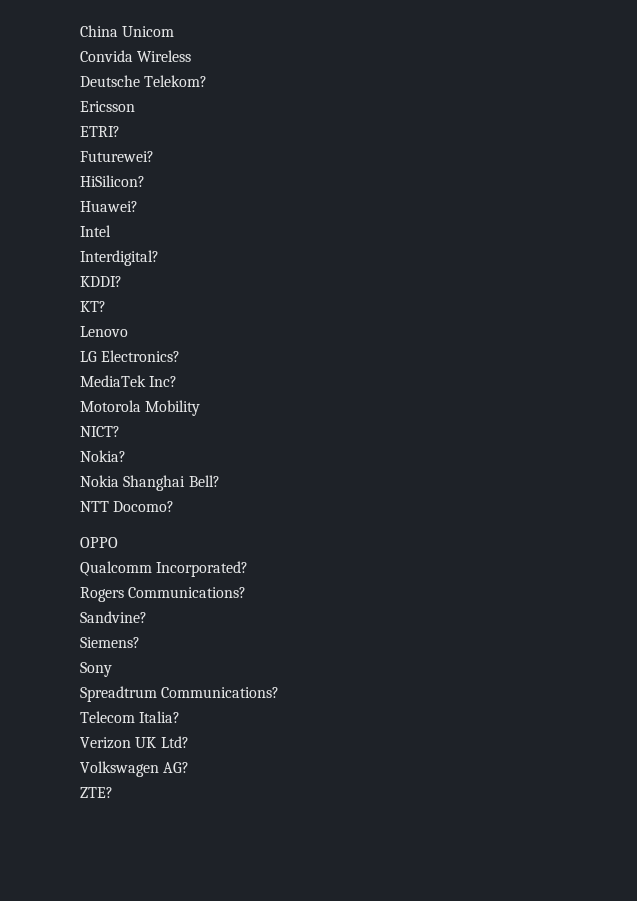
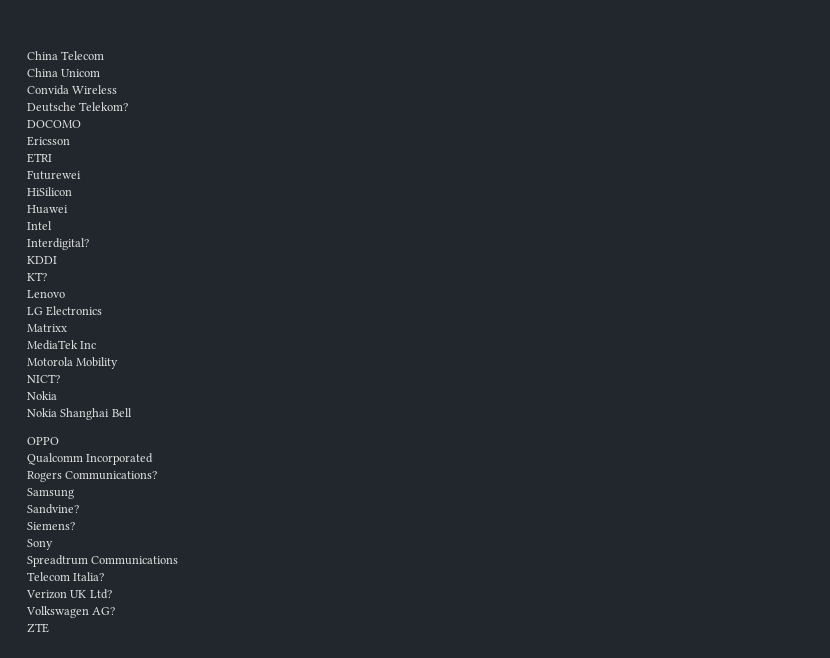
+ China Telecom
+ DOCOMO
- ETRI?
- Futurewei?
- HiSilicon?
- Huawei?
+ ETRI
+ Futurewei
+ HiSilicon
+ Huawei
- KDDI?
+ KDDI
- LG Electronics?
+ LG Electronics
+ Matrixx
- MediaTek Inc?
+ MediaTek Inc
  NICT?
- Nokia?
+ Nokia
- Nokia Shanghai Bell?
- NTT Docomo?
+ Nokia Shanghai Bell
- Qualcomm Incorporated?
+ Qualcomm Incorporated
+ Samsung
- Spreadtrum Communications?
+ Spreadtrum Communications
- ZTE?
+ ZTE

